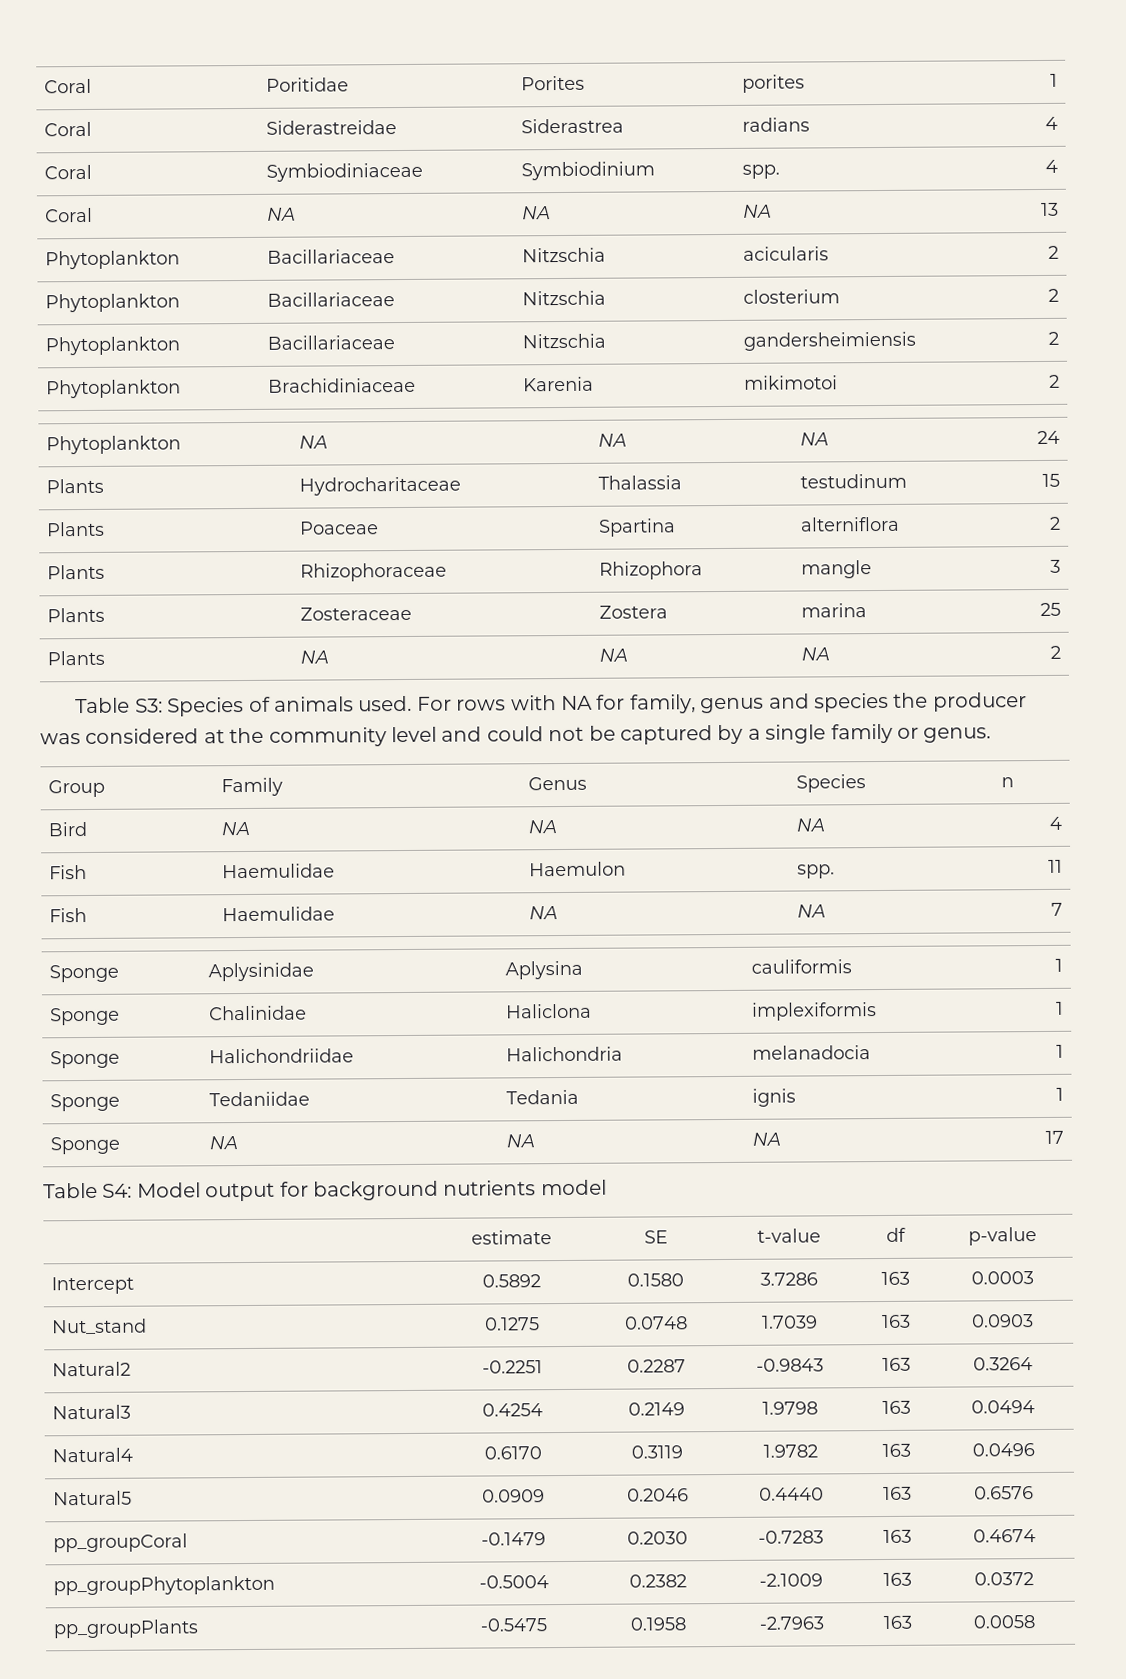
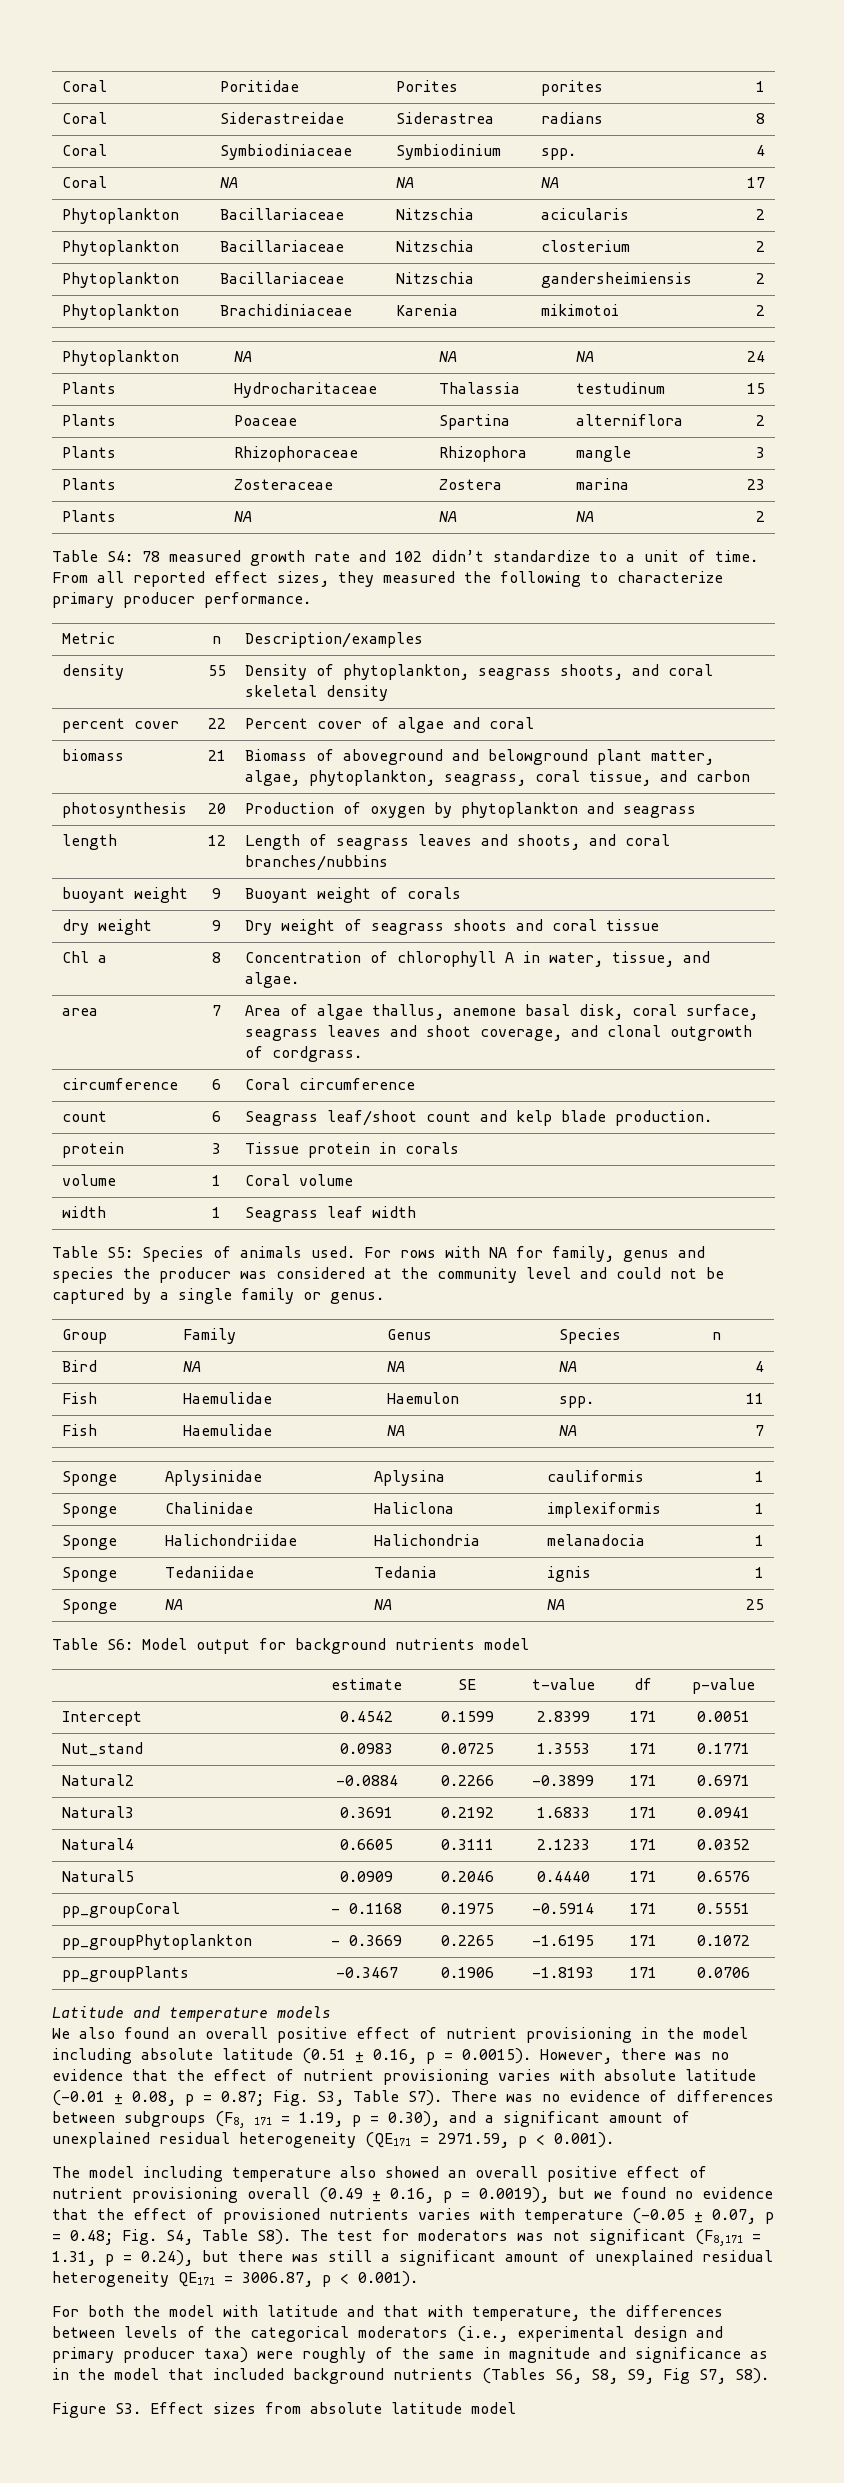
- Coral | Siderastreidae | Siderastrea | radians | 4
+ Coral | Siderastreidae | Siderastrea | radians | 8
- Coral | NA | NA | NA | 13
+ Coral | NA | NA | NA | 17
- Plants | Zosteraceae | Zostera | marina | 25
+ Plants | Zosteraceae | Zostera | marina | 23
- Table S3: Species of animals used.
+ Table S4: 78 measured growth rate and 102 didn’t standardize to a unit of time. From all reported effect sizes, they measured the following to characterize primary producer performance.
+ Metric | n | Description/examples
+ density | 55 | Density of phytoplankton, seagrass shoots, and coral skeletal density
+ percent cover | 22 | Percent cover of algae and coral
+ biomass | 21 | Biomass of aboveground and belowground plant matter, algae, phytoplankton, seagrass, coral tissue, and carbon
+ photosynthesis | 20 | Production of oxygen by phytoplankton and seagrass
+ length | 12 | Length of seagrass leaves and shoots, and coral branches/nubbins
+ buoyant weight | 9 | Buoyant weight of corals
+ dry weight | 9 | Dry weight of seagrass shoots and coral tissue
+ Chl a | 8 | Concentration of chlorophyll A in water, tissue, and algae.
+ area | 7 | Area of algae thallus, anemone basal disk, coral surface, seagrass leaves and shoot coverage, and clonal outgrowth of cordgrass.
+ circumference | 6 | Coral circumference
+ count | 6 | Seagrass leaf/shoot count and kelp blade production.
+ protein | 3 | Tissue protein in corals
+ volume | 1 | Coral volume
+ width | 1 | Seagrass leaf width
+ Table S5: Species of animals used.
- Sponge | NA | NA | NA | 17
- Table S4: Model output for background nutrients model
+ Sponge | NA | NA | NA | 25
+ Table S6: Model output for background nutrients model
- Intercept | 0.5892 | 0.1580 | 3.7286 | 163 | 0.0003
- Nut_stand | 0.1275 | 0.0748 | 1.7039 | 163 | 0.0903
- Natural2 | -0.2251 | 0.2287 | -0.9843 | 163 | 0.3264
- Natural3 | 0.4254 | 0.2149 | 1.9798 | 163 | 0.0494
- Natural4 | 0.6170 | 0.3119 | 1.9782 | 163 | 0.0496
+ Intercept | 0.4542 | 0.1599 | 2.8399 | 171 | 0.0051
+ Nut_stand | 0.0983 | 0.0725 | 1.3553 | 171 | 0.1771
+ Natural2 | -0.0884 | 0.2266 | -0.3899 | 171 | 0.6971
+ Natural3 | 0.3691 | 0.2192 | 1.6833 | 171 | 0.0941
+ Natural4 | 0.6605 | 0.3111 | 2.1233 | 171 | 0.0352
- Natural5 | 0.0909 | 0.2046 | 0.4440 | 163 | 0.6576
+ Natural5 | 0.0909 | 0.2046 | 0.4440 | 171 | 0.6576
- pp_groupCoral | -0.1479 | 0.2030 | -0.7283 | 163 | 0.4674
- pp_groupPhytoplankton | -0.5004 | 0.2382 | -2.1009 | 163 | 0.0372
- pp_groupPlants | -0.5475 | 0.1958 | -2.7963 | 163 | 0.0058
+ pp_groupCoral | - 0.1168 | 0.1975 | -0.5914 | 171 | 0.5551
+ pp_groupPhytoplankton | - 0.3669 | 0.2265 | -1.6195 | 171 | 0.1072
+ pp_groupPlants | -0.3467 | 0.1906 | -1.8193 | 171 | 0.0706
+ Latitude and temperature models
+ We also found an overall positive effect of nutrient provisioning in the model including absolute latitude (0.51 ± 0.16, p = 0.0015). However, there was no evidence that the effect of nutrient provisioning varies with absolute latitude (-0.01 ± 0.08, p = 0.87; Fig. S3, Table S7). There was no evidence of differences between subgroups (F8, 171 = 1.19, p = 0.30), and a significant amount of unexplained residual heterogeneity (QE171 = 2971.59, p < 0.001).
+ The model including temperature also showed an overall positive effect of nutrient provisioning overall (0.49 ± 0.16, p = 0.0019), but we found no evidence that the effect of provisioned nutrients varies with temperature (-0.05 ± 0.07, p = 0.48; Fig. S4, Table S8). The test for moderators was not significant (F8,171 = 1.31, p = 0.24), but there was still a significant amount of unexplained residual heterogeneity QE171 = 3006.87, p < 0.001).
+ For both the model with latitude and that with temperature, the differences between levels of the categorical moderators (i.e., experimental design and primary producer taxa) were roughly of the same in magnitude and significance as in the model that included background nutrients (Tables S6, S8, S9, Fig S7, S8).
+ Figure S3. Effect sizes from absolute latitude model

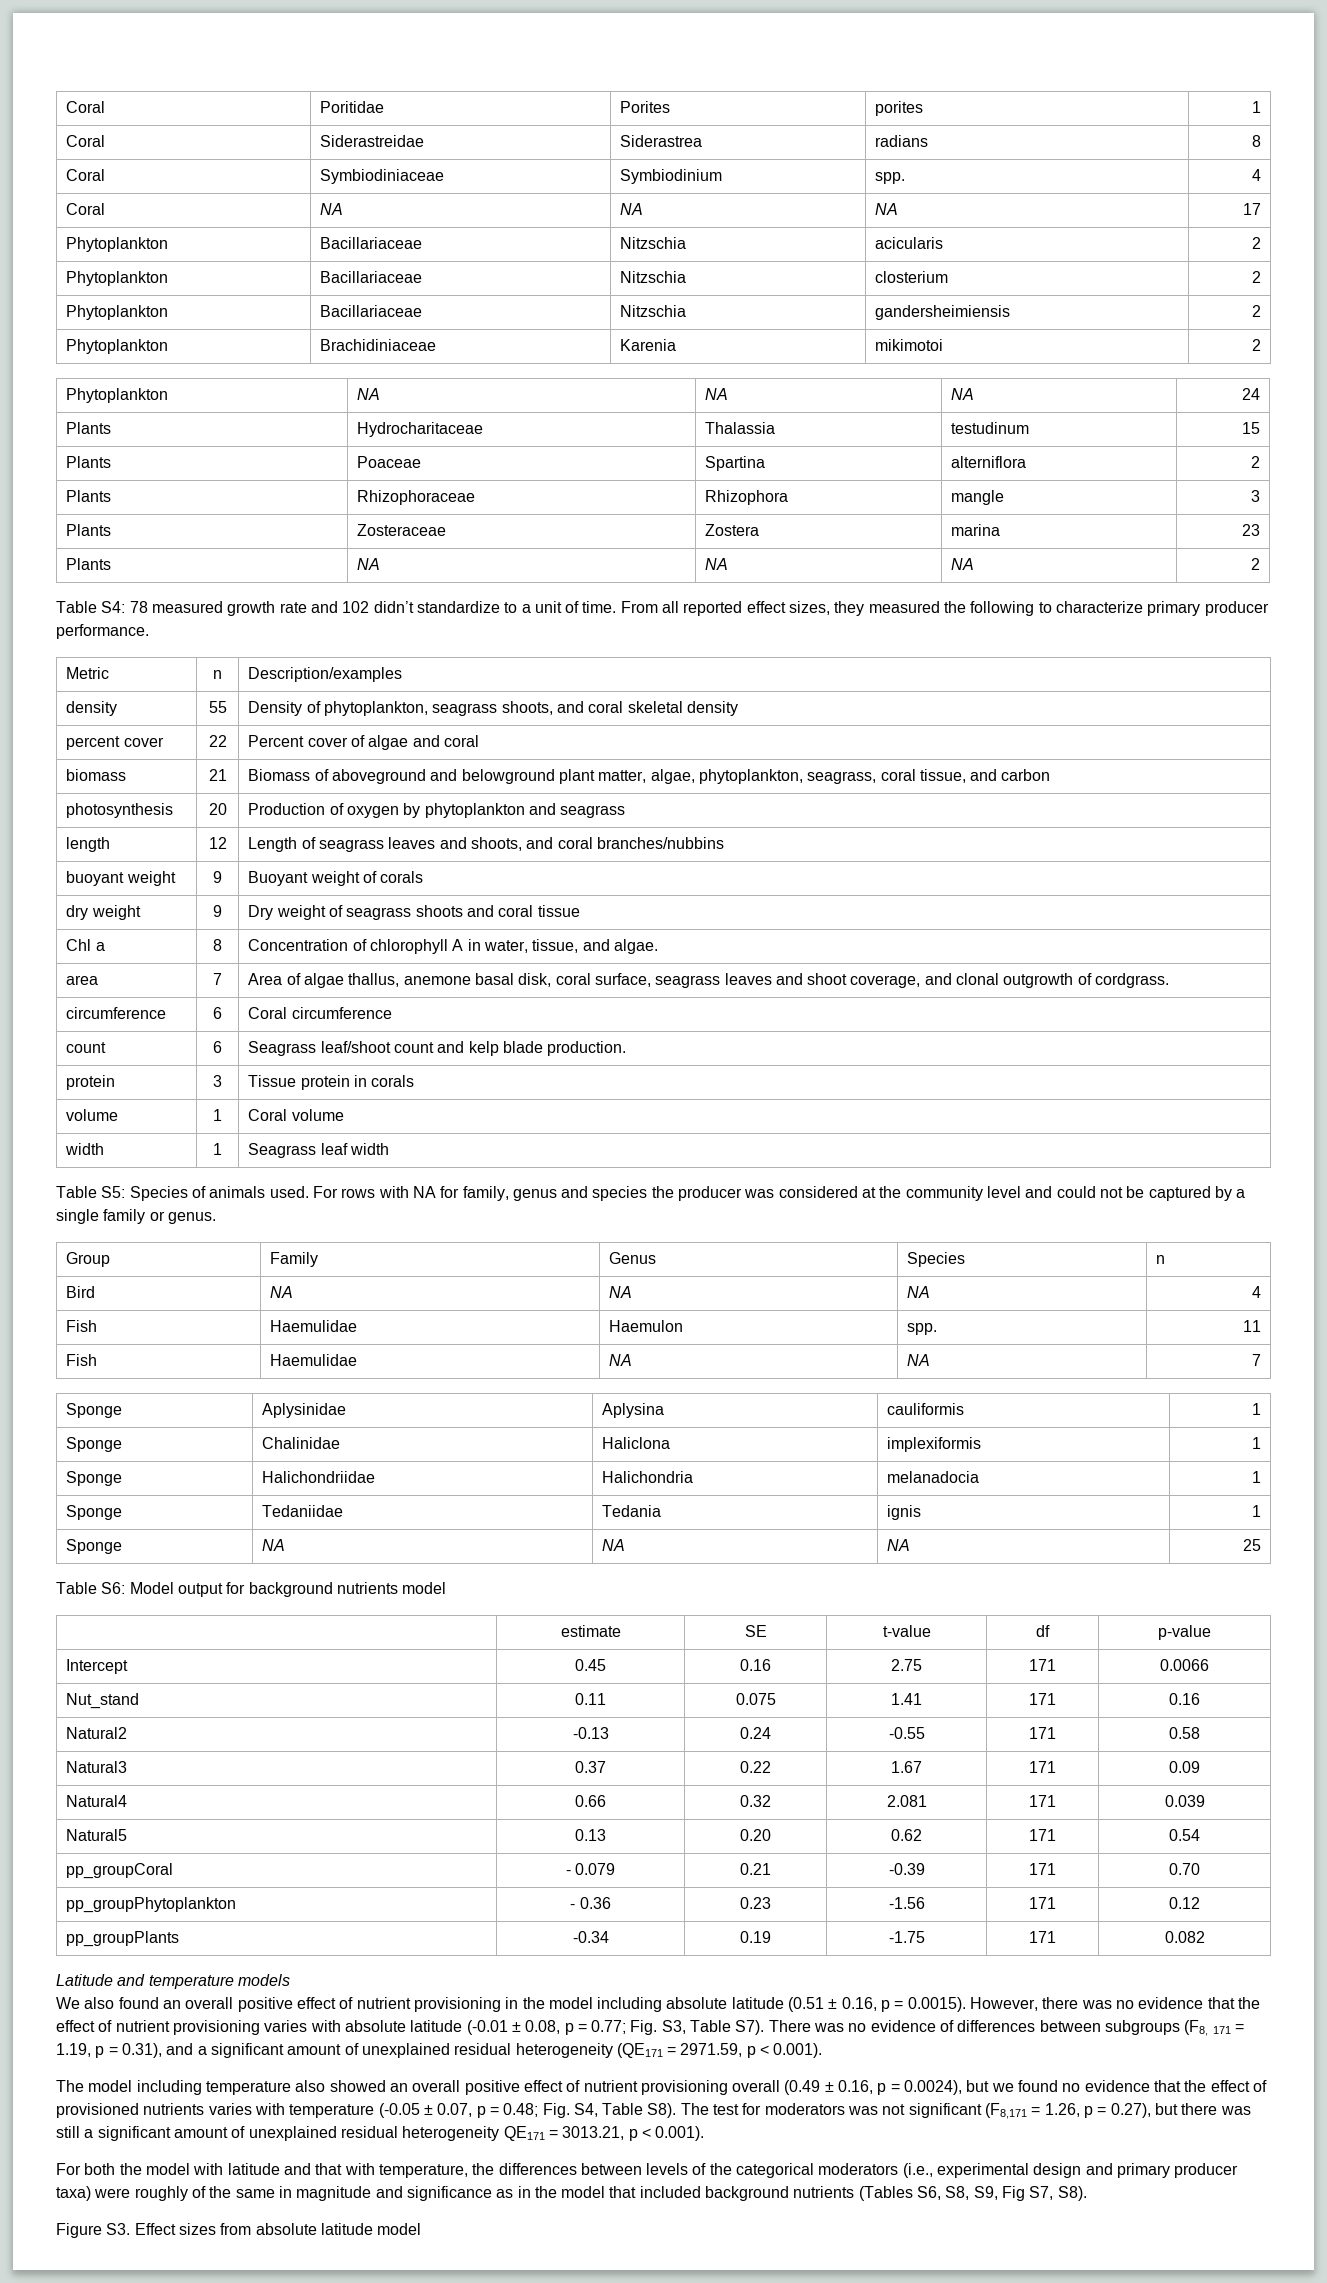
- Intercept | 0.4542 | 0.1599 | 2.8399 | 171 | 0.0051
+ Intercept | 0.45 | 0.16 | 2.75 | 171 | 0.0066
- Nut_stand | 0.0983 | 0.0725 | 1.3553 | 171 | 0.1771
+ Nut_stand | 0.11 | 0.075 | 1.41 | 171 | 0.16
- Natural2 | -0.0884 | 0.2266 | -0.3899 | 171 | 0.6971
+ Natural2 | -0.13 | 0.24 | -0.55 | 171 | 0.58
- Natural3 | 0.3691 | 0.2192 | 1.6833 | 171 | 0.0941
+ Natural3 | 0.37 | 0.22 | 1.67 | 171 | 0.09
- Natural4 | 0.6605 | 0.3111 | 2.1233 | 171 | 0.0352
+ Natural4 | 0.66 | 0.32 | 2.081 | 171 | 0.039
- Natural5 | 0.0909 | 0.2046 | 0.4440 | 171 | 0.6576
+ Natural5 | 0.13 | 0.20 | 0.62 | 171 | 0.54
- pp_groupCoral | - 0.1168 | 0.1975 | -0.5914 | 171 | 0.5551
+ pp_groupCoral | - 0.079 | 0.21 | -0.39 | 171 | 0.70
- pp_groupPhytoplankton | - 0.3669 | 0.2265 | -1.6195 | 171 | 0.1072
+ pp_groupPhytoplankton | - 0.36 | 0.23 | -1.56 | 171 | 0.12
- pp_groupPlants | -0.3467 | 0.1906 | -1.8193 | 171 | 0.0706
+ pp_groupPlants | -0.34 | 0.19 | -1.75 | 171 | 0.082
- We also found an overall positive effect of nutrient provisioning in the model including absolute latitude (0.51 ± 0.16, p = 0.0015). However, there was no evidence that the effect of nutrient provisioning varies with absolute latitude (-0.01 ± 0.08, p = 0.87;
+ We also found an overall positive effect of nutrient provisioning in the model including absolute latitude (0.51 ± 0.16, p = 0.0015). However, there was no evidence that the effect of nutrient provisioning varies with absolute latitude (-0.01 ± 0.08, p = 0.77;
- Fig. S3, Table S7). There was no evidence of differences between subgroups (F8, 171 = 1.19, p = 0.30), and a significant amount of unexplained residual heterogeneity (QE171 = 2971.59, p < 0.001).
+ Fig. S3, Table S7). There was no evidence of differences between subgroups (F8, 171 = 1.19, p = 0.31), and a significant amount of unexplained residual heterogeneity (QE171 = 2971.59, p < 0.001).
- The model including temperature also showed an overall positive effect of nutrient provisioning overall (0.49 ± 0.16, p = 0.0019), but we found no evidence that the effect of provisioned nutrients varies with temperature (-0.05 ± 0.07, p = 0.48;
+ The model including temperature also showed an overall positive effect of nutrient provisioning overall (0.49 ± 0.16, p = 0.0024), but we found no evidence that the effect of provisioned nutrients varies with temperature (-0.05 ± 0.07, p = 0.48;
- Fig. S4, Table S8). The test for moderators was not significant (F8,171 = 1.31, p = 0.24), but there was still a significant amount of unexplained residual heterogeneity QE171 = 3006.87, p < 0.001).
+ Fig. S4, Table S8). The test for moderators was not significant (F8,171 = 1.26, p = 0.27), but there was still a significant amount of unexplained residual heterogeneity QE171 = 3013.21, p < 0.001).

